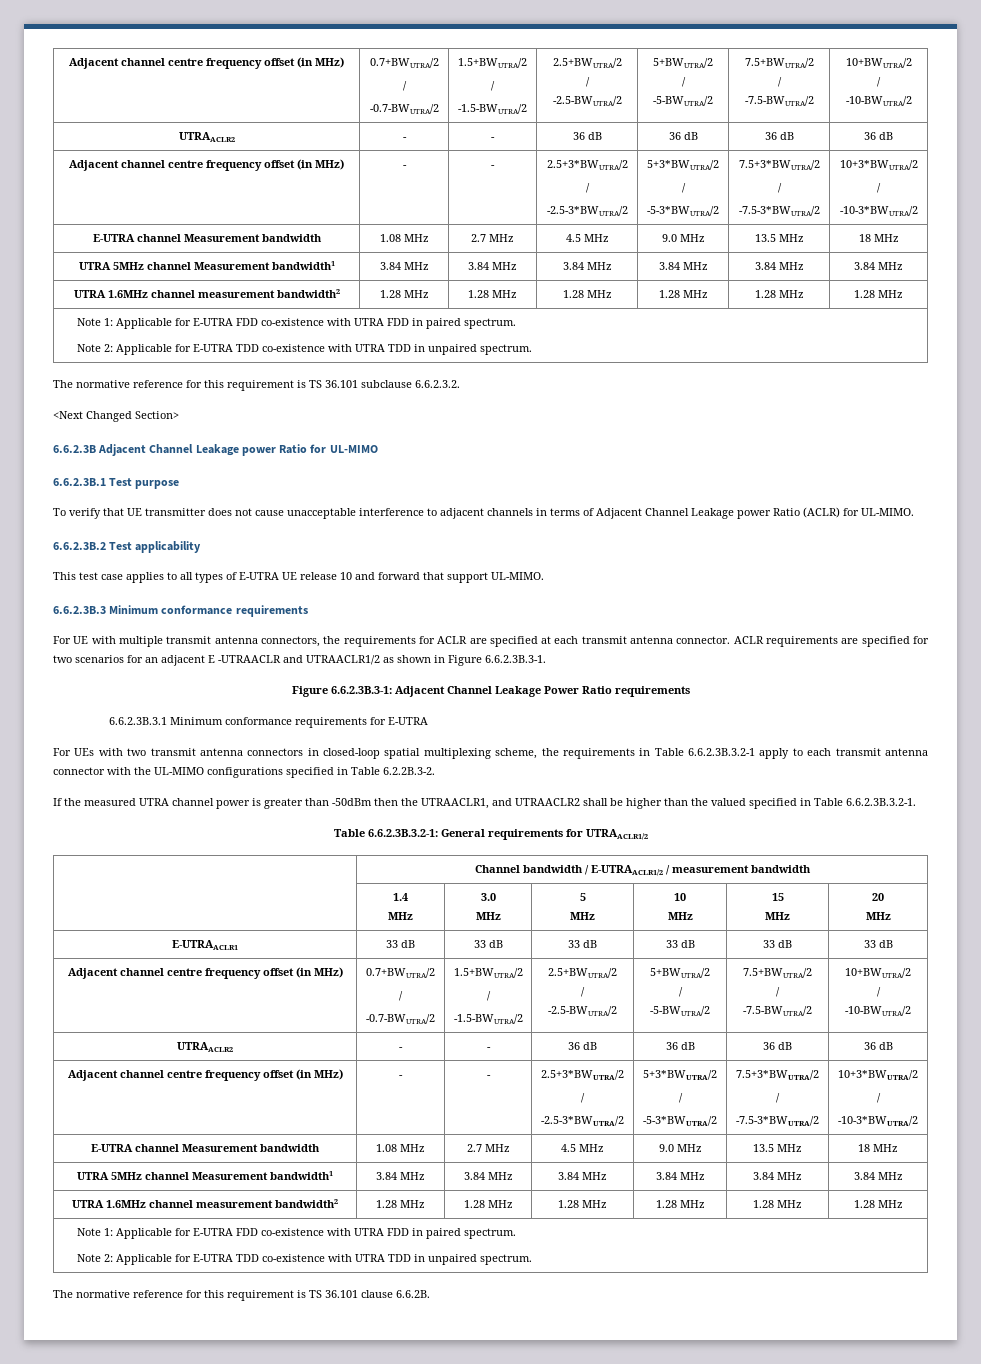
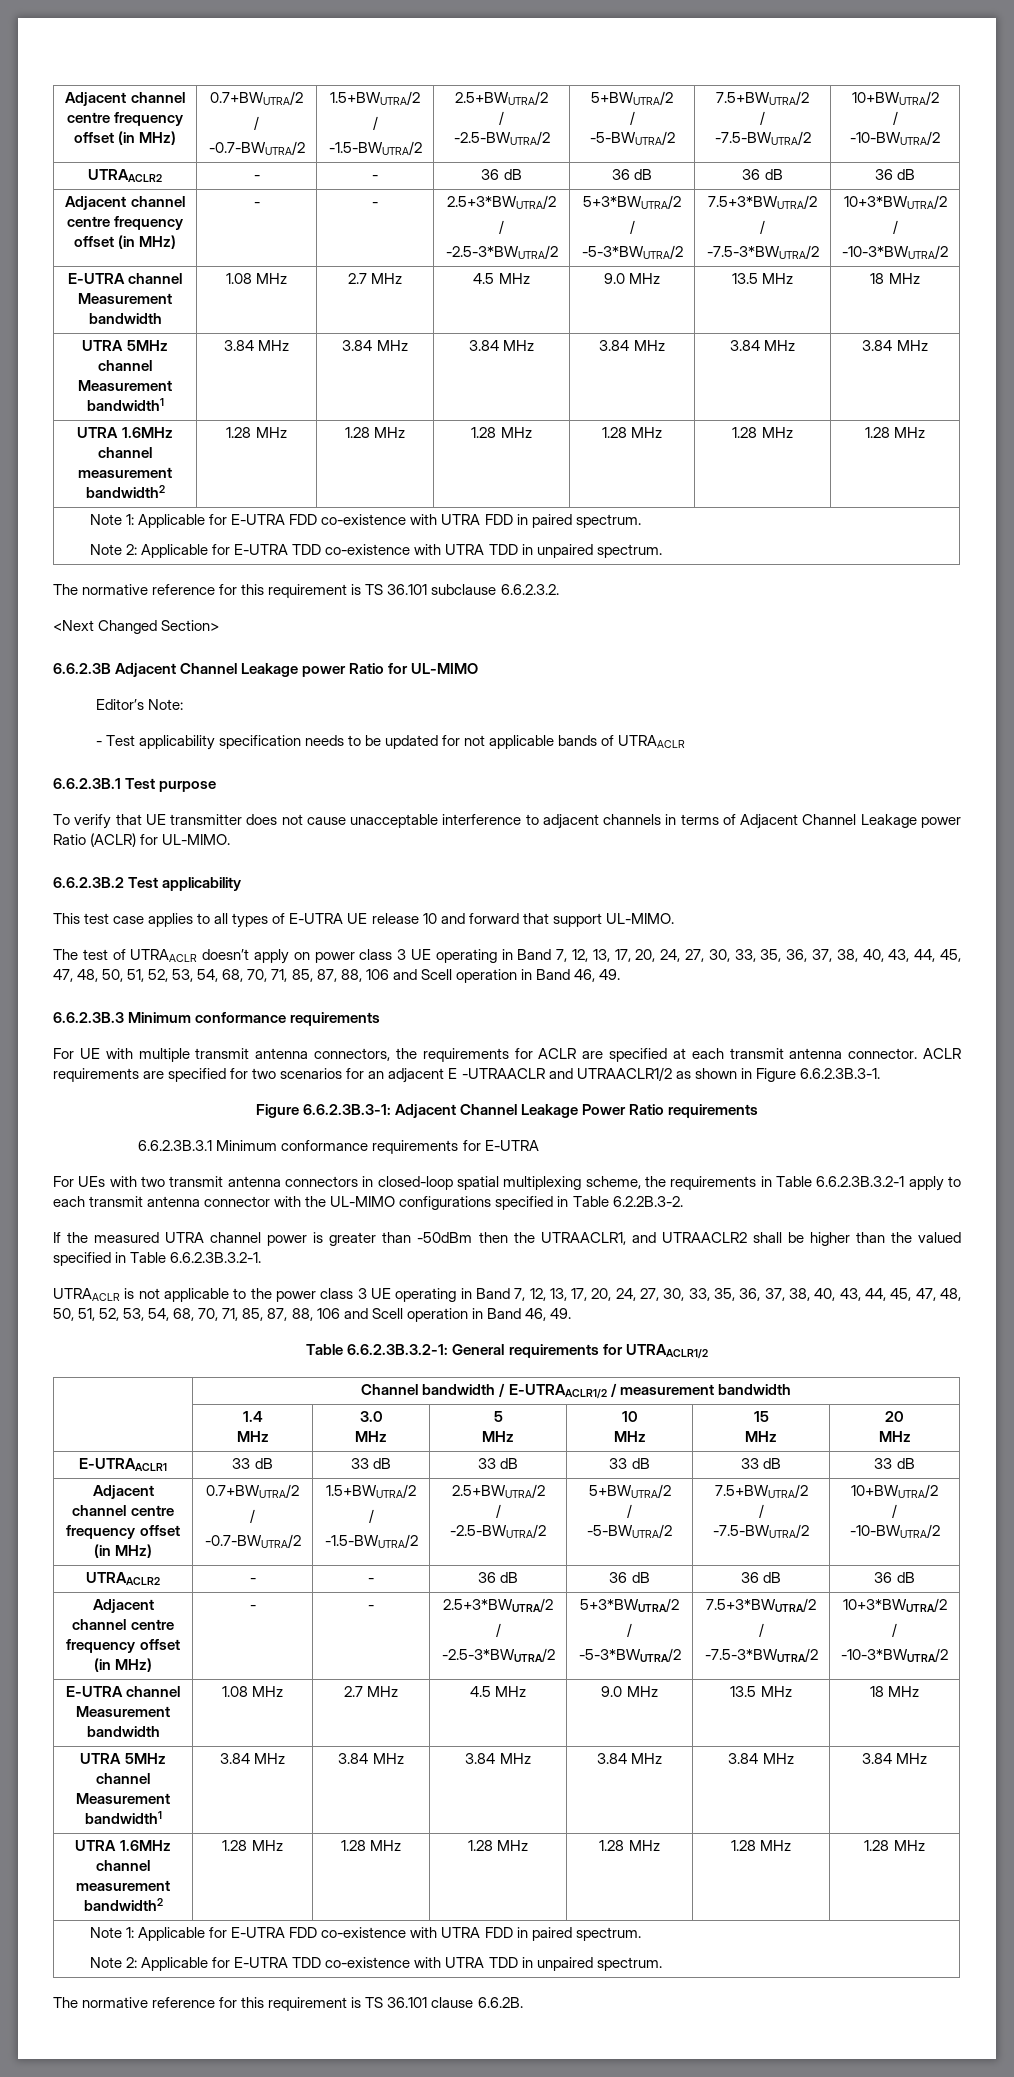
+ Editor’s Note:
+ - Test applicability specification needs to be updated for not applicable bands of UTRAACLR
+ The test of UTRAACLR doesn’t apply on power class 3 UE operating in Band 7, 12, 13, 17, 20, 24, 27, 30, 33, 35, 36, 37, 38, 40, 43, 44, 45, 47, 48, 50, 51, 52, 53, 54, 68, 70, 71, 85, 87, 88, 106 and Scell operation in Band 46, 49.
+ UTRAACLR is not applicable to the power class 3 UE operating in Band 7, 12, 13, 17, 20, 24, 27, 30, 33, 35, 36, 37, 38, 40, 43, 44, 45, 47, 48, 50, 51, 52, 53, 54, 68, 70, 71, 85, 87, 88, 106 and Scell operation in Band 46, 49.

